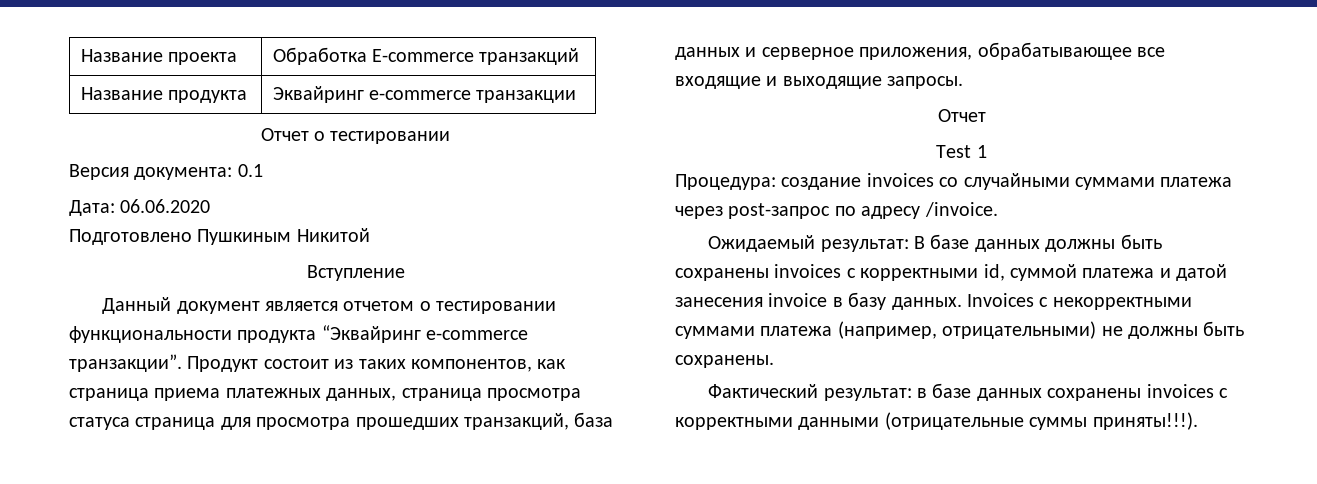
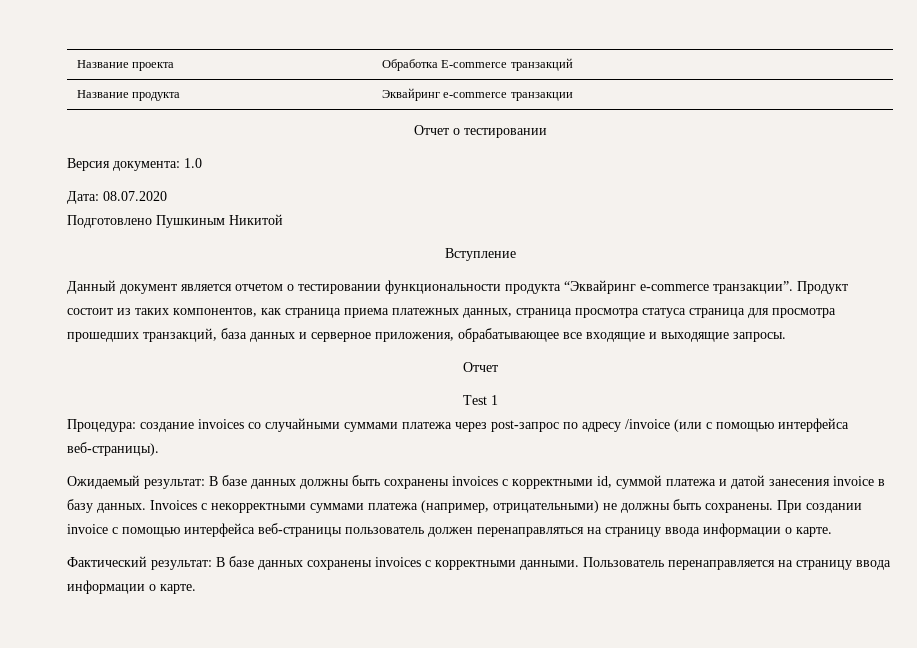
- Версия документа: 0.1
+ Версия документа: 1.0
- Дата: 06.06.2020
+ Дата: 08.07.2020
- Процедура: создание invoices со случайными суммами платежа через post-запрос по адресу /invoice.
+ Процедура: создание invoices со случайными суммами платежа через post-запрос по адресу /invoice (или с помощью интерфейса веб-страницы).
+ При создании invoice с помощью интерфейса веб-страницы пользователь должен перенаправляться на страницу ввода информации о карте.
- Фактический результат: в базе данных сохранены invoices с корректными данными (отрицательные суммы приняты!!!).
+ Фактический результат: В базе данных сохранены invoices с корректными данными. Пользователь перенаправляется на страницу ввода информации о карте.

